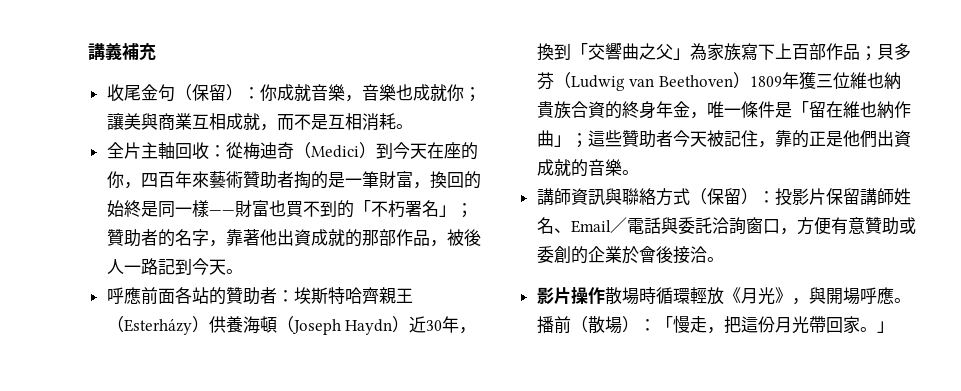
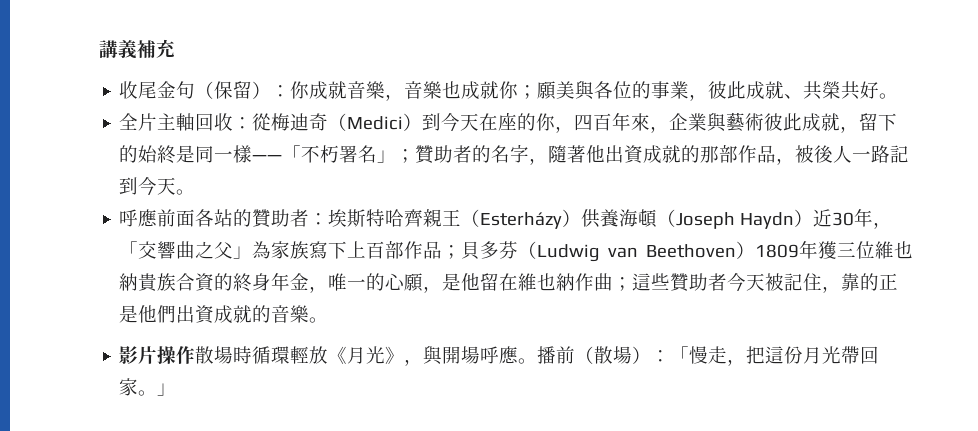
- 收尾金句（保留）：你成就音樂，音樂也成就你；讓美與商業互相成就，而不是互相消耗。
+ 收尾金句（保留）：你成就音樂，音樂也成就你；願美與各位的事業，彼此成就、共榮共好。
- 全片主軸回收：從梅迪奇（Medici）到今天在座的你，四百年來藝術贊助者掏的是一筆財富，換回的始終是同一樣——財富也買不到的「不朽署名」；贊助者的名字，靠著他出資成就的那部作品，被後人一路記到今天。
+ 全片主軸回收：從梅迪奇（Medici）到今天在座的你，四百年來，企業與藝術彼此成就，留下的始終是同一樣——「不朽署名」；贊助者的名字，隨著他出資成就的那部作品，被後人一路記到今天。
- 呼應前面各站的贊助者：埃斯特哈齊親王（Esterházy）供養海頓（Joseph Haydn）近30年，換到「交響曲之父」為家族寫下上百部作品；貝多芬（Ludwig van Beethoven）1809年獲三位維也納貴族合資的終身年金，唯一條件是「留在維也納作曲」；這些贊助者今天被記住，靠的正是他們出資成就的音樂。
+ 呼應前面各站的贊助者：埃斯特哈齊親王（Esterházy）供養海頓（Joseph Haydn）近30年，「交響曲之父」為家族寫下上百部作品；貝多芬（Ludwig van Beethoven）1809年獲三位維也納貴族合資的終身年金，唯一的心願，是他留在維也納作曲；這些贊助者今天被記住，靠的正是他們出資成就的音樂。
- 講師資訊與聯絡方式（保留）：投影片保留講師姓名、Email／電話與委託洽詢窗口，方便有意贊助或委創的企業於會後接洽。

